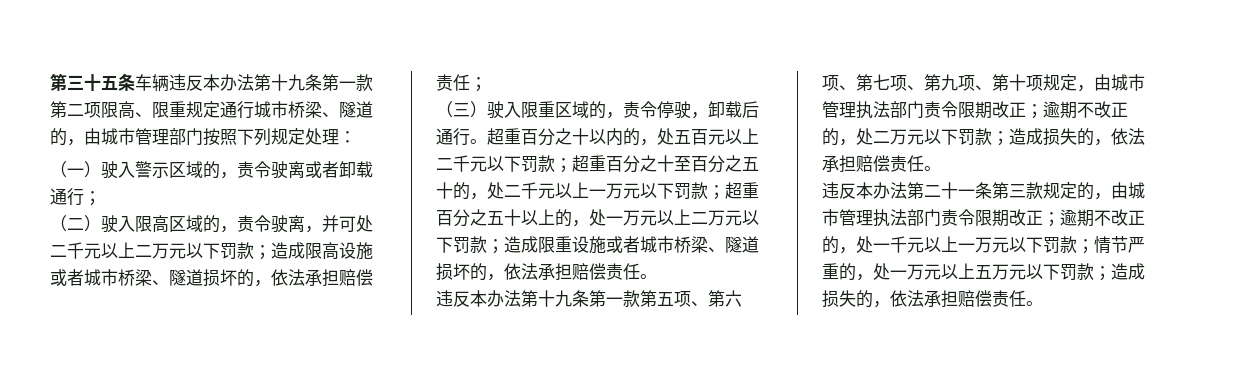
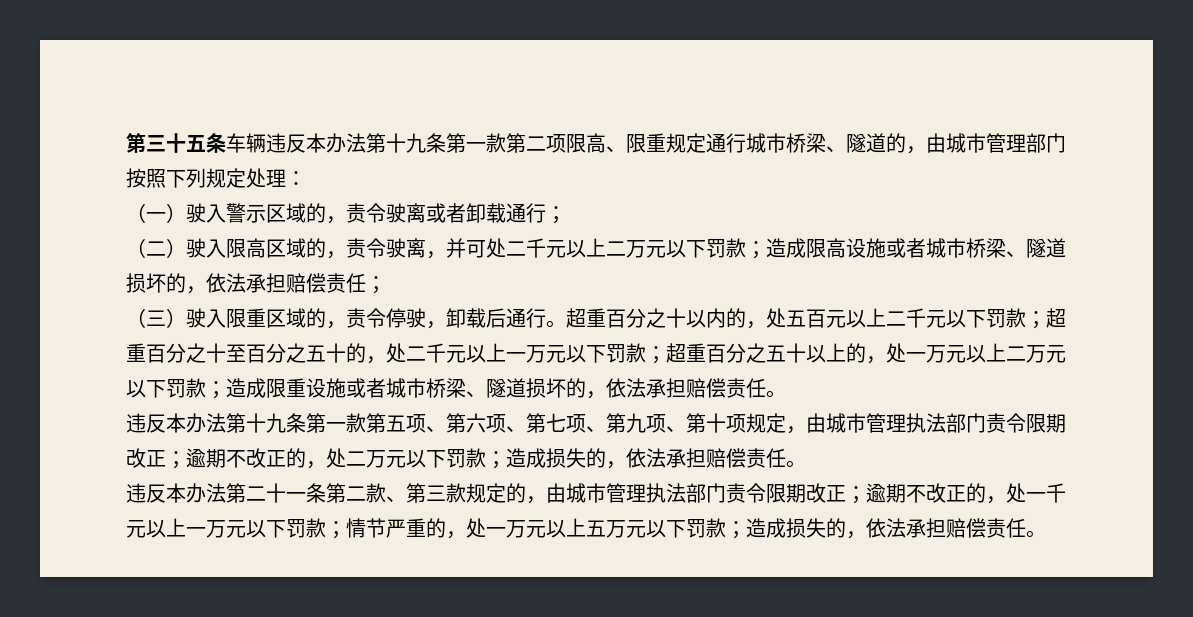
- 违反本办法第二十一条第三款规定的，由城市管理执法部门责令限期改正；逾期不改正的，处一千元以上一万元以下罚款；情节严重的，处一万元以上五万元以下罚款；造成损失的，依法承担赔偿责任。
+ 违反本办法第二十一条第二款、第三款规定的，由城市管理执法部门责令限期改正；逾期不改正的，处一千元以上一万元以下罚款；情节严重的，处一万元以上五万元以下罚款；造成损失的，依法承担赔偿责任。

